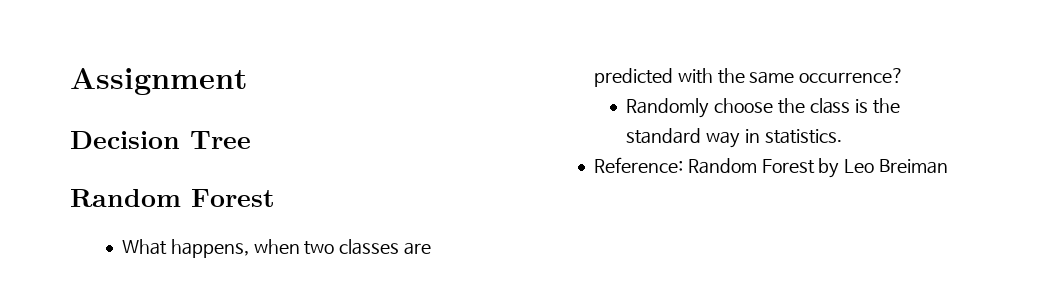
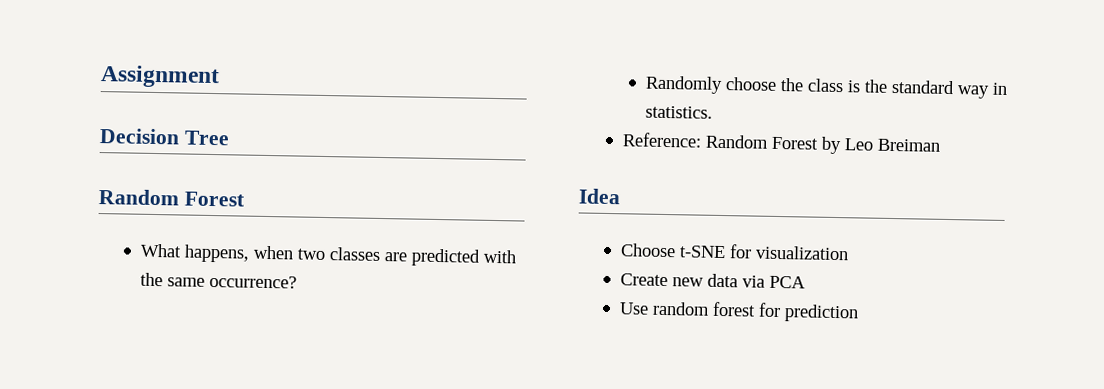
+ Idea
+ Choose t-SNE for visualization
+ Create new data via PCA
+ Use random forest for prediction

